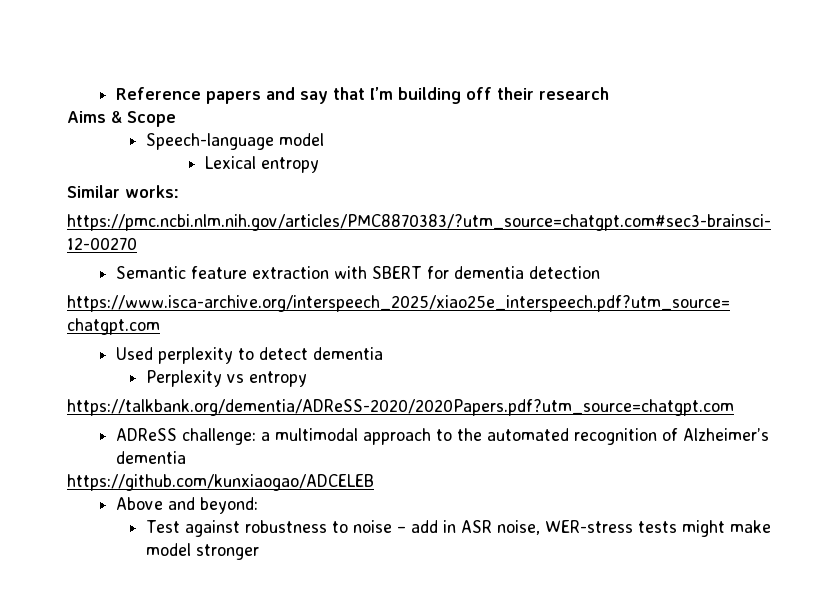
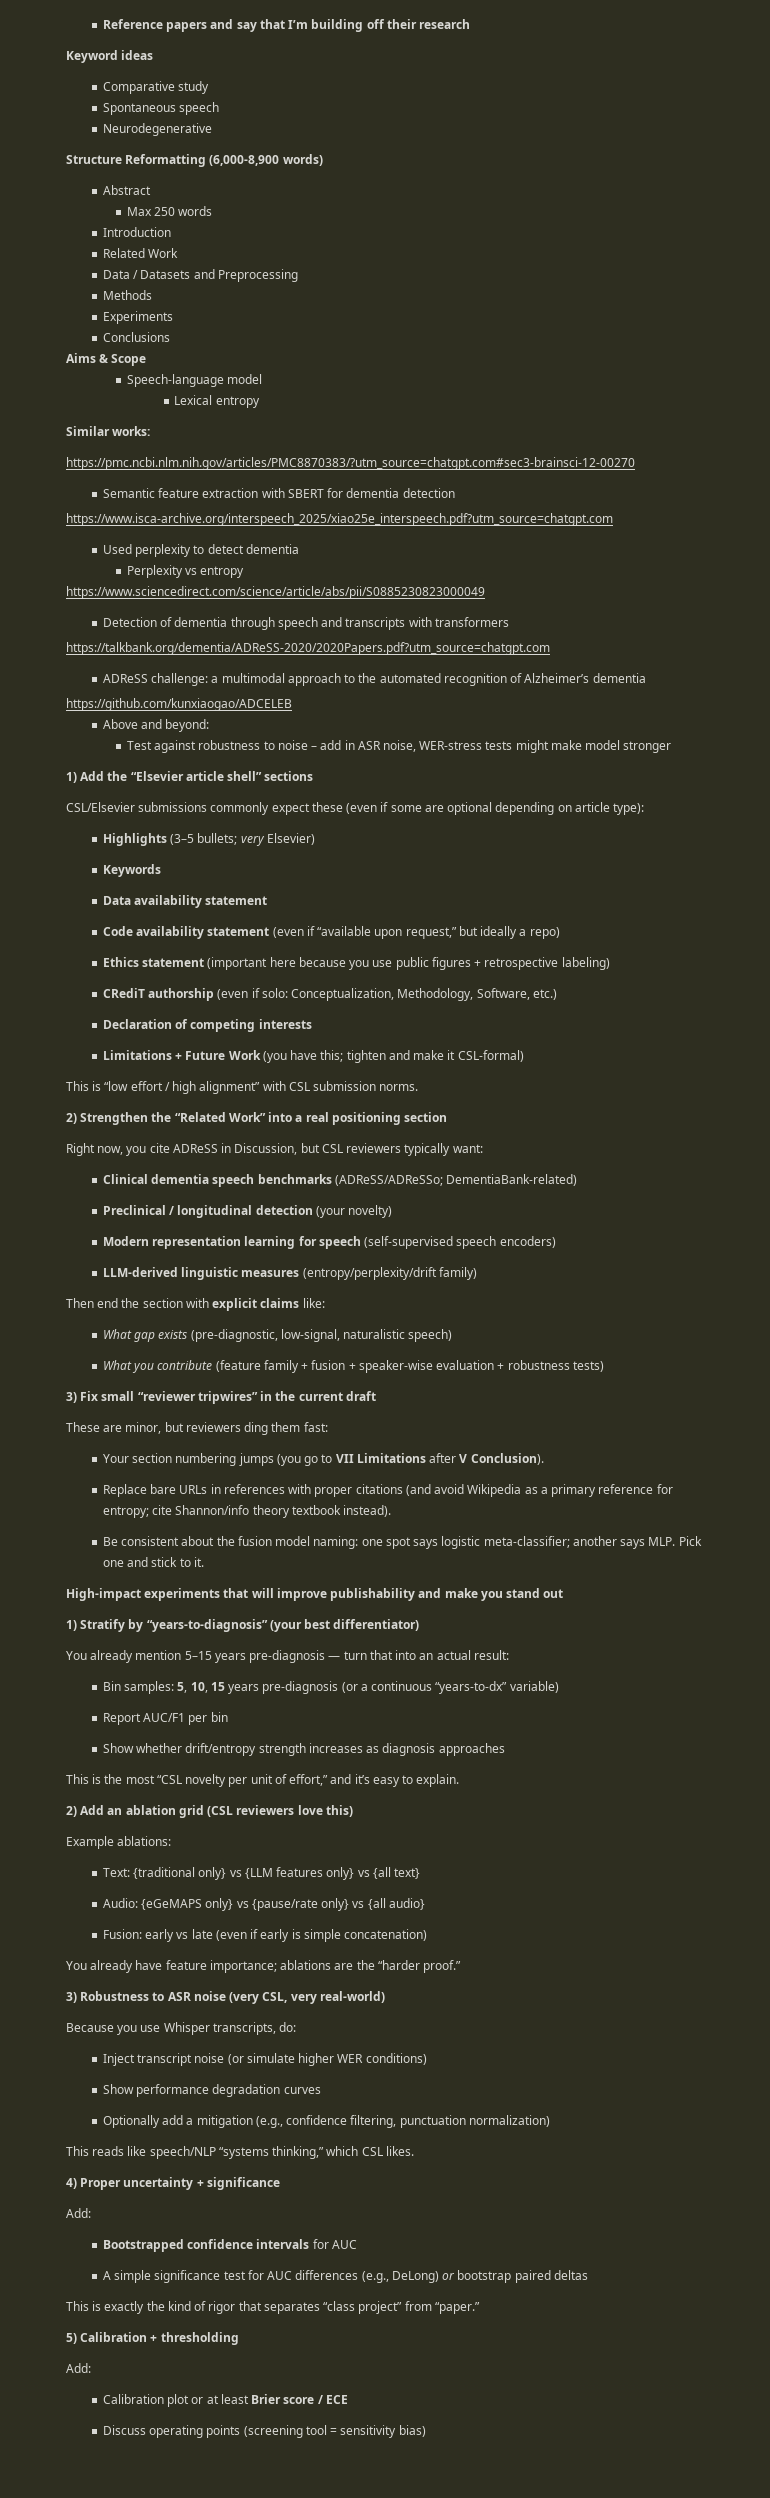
+ Keyword ideas
+ Comparative study
+ Spontaneous speech
+ Neurodegenerative
+ Structure Reformatting (6,000-8,900 words)
+ Abstract
+ Max 250 words
+ Introduction
+ Related Work
+ Data / Datasets and Preprocessing
+ Methods
+ Experiments
+ Conclusions
+ https://www.sciencedirect.com/science/article/abs/pii/S0885230823000049
+ Detection of dementia through speech and transcripts with transformers
+ 1) Add the “Elsevier article shell” sections
+ CSL/Elsevier submissions commonly expect these (even if some are optional depending on article type):
+ Highlights (3–5 bullets; very Elsevier)
+ Keywords
+ Data availability statement
+ Code availability statement (even if “available upon request,” but ideally a repo)
+ Ethics statement (important here because you use public figures + retrospective labeling)
+ CRediT authorship (even if solo: Conceptualization, Methodology, Software, etc.)
+ Declaration of competing interests
+ Limitations + Future Work (you have this; tighten and make it CSL-formal)
+ This is “low effort / high alignment” with CSL submission norms.
+ 2) Strengthen the “Related Work” into a real positioning section
+ Right now, you cite ADReSS in Discussion, but CSL reviewers typically want:
+ Clinical dementia speech benchmarks (ADReSS/ADReSSo; DementiaBank-related)
+ Preclinical / longitudinal detection (your novelty)
+ Modern representation learning for speech (self-supervised speech encoders)
+ LLM-derived linguistic measures (entropy/perplexity/drift family)
+ Then end the section with explicit claims like:
+ What gap exists (pre-diagnostic, low-signal, naturalistic speech)
+ What you contribute (feature family + fusion + speaker-wise evaluation + robustness tests)
+ 3) Fix small “reviewer tripwires” in the current draft
+ These are minor, but reviewers ding them fast:
+ Your section numbering jumps (you go to VII Limitations after V Conclusion).
+ Replace bare URLs in references with proper citations (and avoid Wikipedia as a primary reference for entropy; cite Shannon/info theory textbook instead).
+ Be consistent about the fusion model naming: one spot says logistic meta-classifier; another says MLP. Pick one and stick to it.
+ High-impact experiments that will improve publishability and make you stand out
+ 1) Stratify by “years-to-diagnosis” (your best differentiator)
+ You already mention 5–15 years pre-diagnosis — turn that into an actual result:
+ Bin samples: 5, 10, 15 years pre-diagnosis (or a continuous “years-to-dx” variable)
+ Report AUC/F1 per bin
+ Show whether drift/entropy strength increases as diagnosis approaches
+ This is the most “CSL novelty per unit of effort,” and it’s easy to explain.
+ 2) Add an ablation grid (CSL reviewers love this)
+ Example ablations:
+ Text: {traditional only} vs {LLM features only} vs {all text}
+ Audio: {eGeMAPS only} vs {pause/rate only} vs {all audio}
+ Fusion: early vs late (even if early is simple concatenation)
+ You already have feature importance; ablations are the “harder proof.”
+ 3) Robustness to ASR noise (very CSL, very real-world)
+ Because you use Whisper transcripts, do:
+ Inject transcript noise (or simulate higher WER conditions)
+ Show performance degradation curves
+ Optionally add a mitigation (e.g., confidence filtering, punctuation normalization)
+ This reads like speech/NLP “systems thinking,” which CSL likes.
+ 4) Proper uncertainty + significance
+ Add:
+ Bootstrapped confidence intervals for AUC
+ A simple significance test for AUC differences (e.g., DeLong) or bootstrap paired deltas
+ This is exactly the kind of rigor that separates “class project” from “paper.”
+ 5) Calibration + thresholding
+ Add:
+ Calibration plot or at least Brier score / ECE
+ Discuss operating points (screening tool = sensitivity bias)

